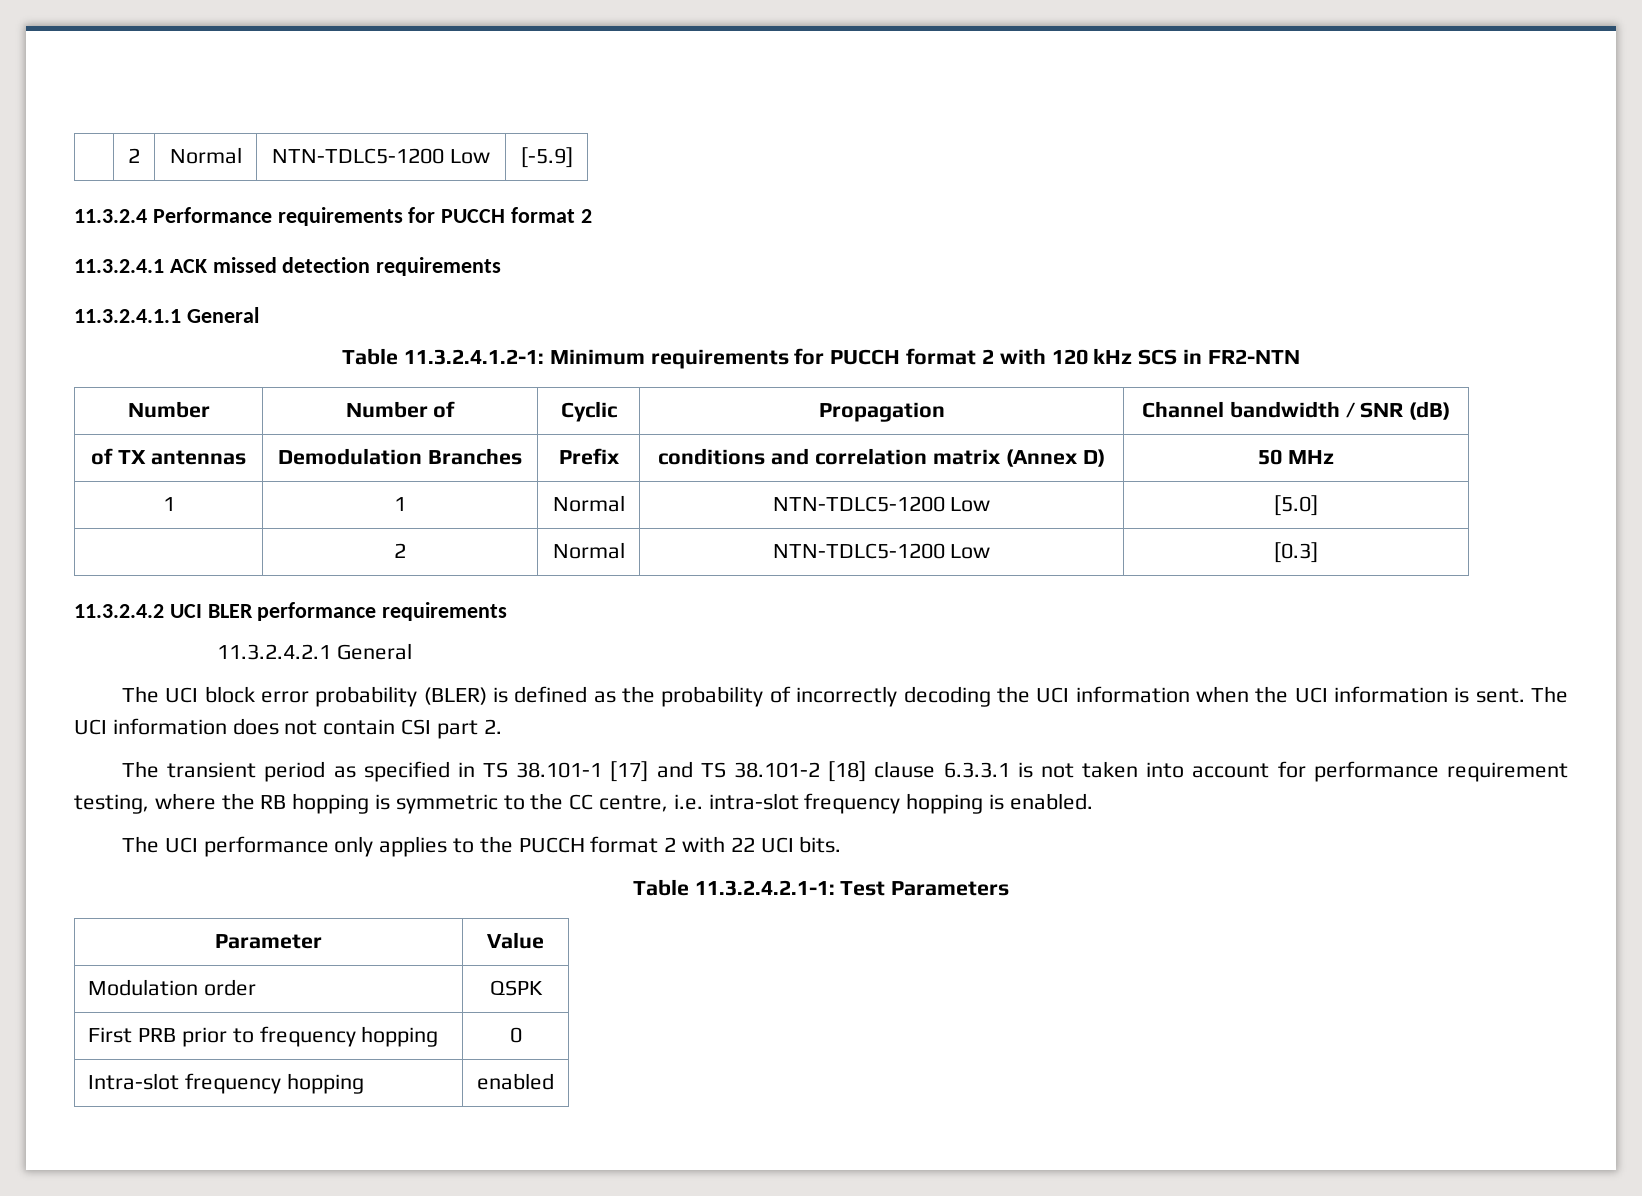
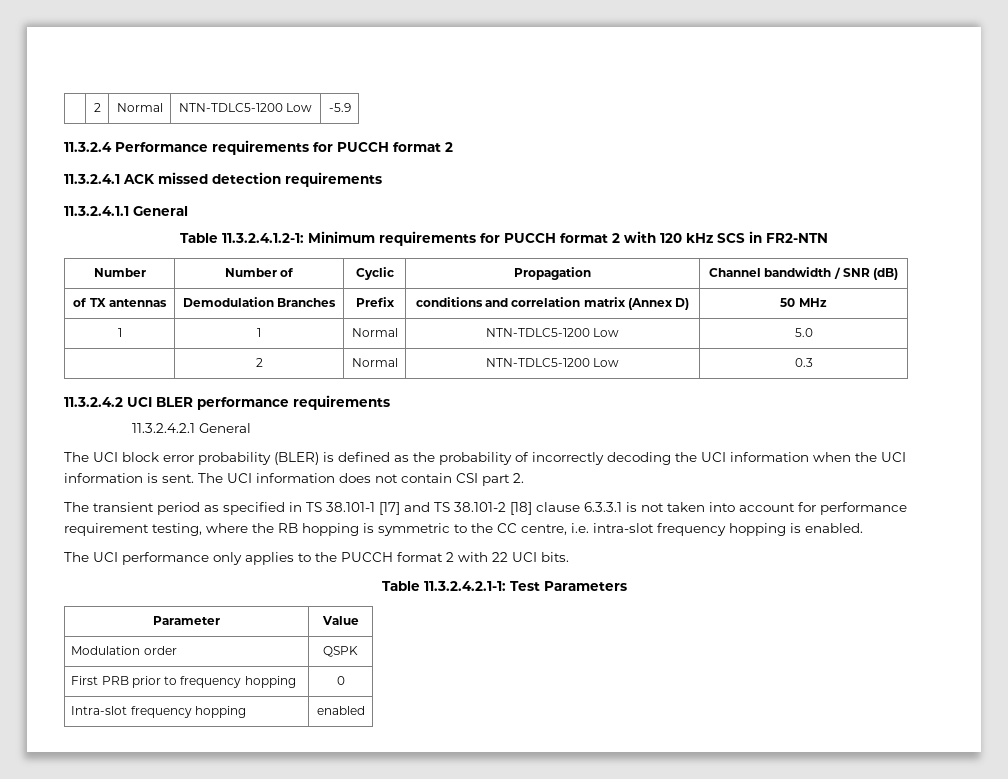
- | 2 | Normal | NTN-TDLC5-1200 Low | [-5.9]
+ | 2 | Normal | NTN-TDLC5-1200 Low | -5.9
- 1 | 1 | Normal | NTN-TDLC5-1200 Low | [5.0]
- | 2 | Normal | NTN-TDLC5-1200 Low | [0.3]
+ 1 | 1 | Normal | NTN-TDLC5-1200 Low | 5.0
+ | 2 | Normal | NTN-TDLC5-1200 Low | 0.3

